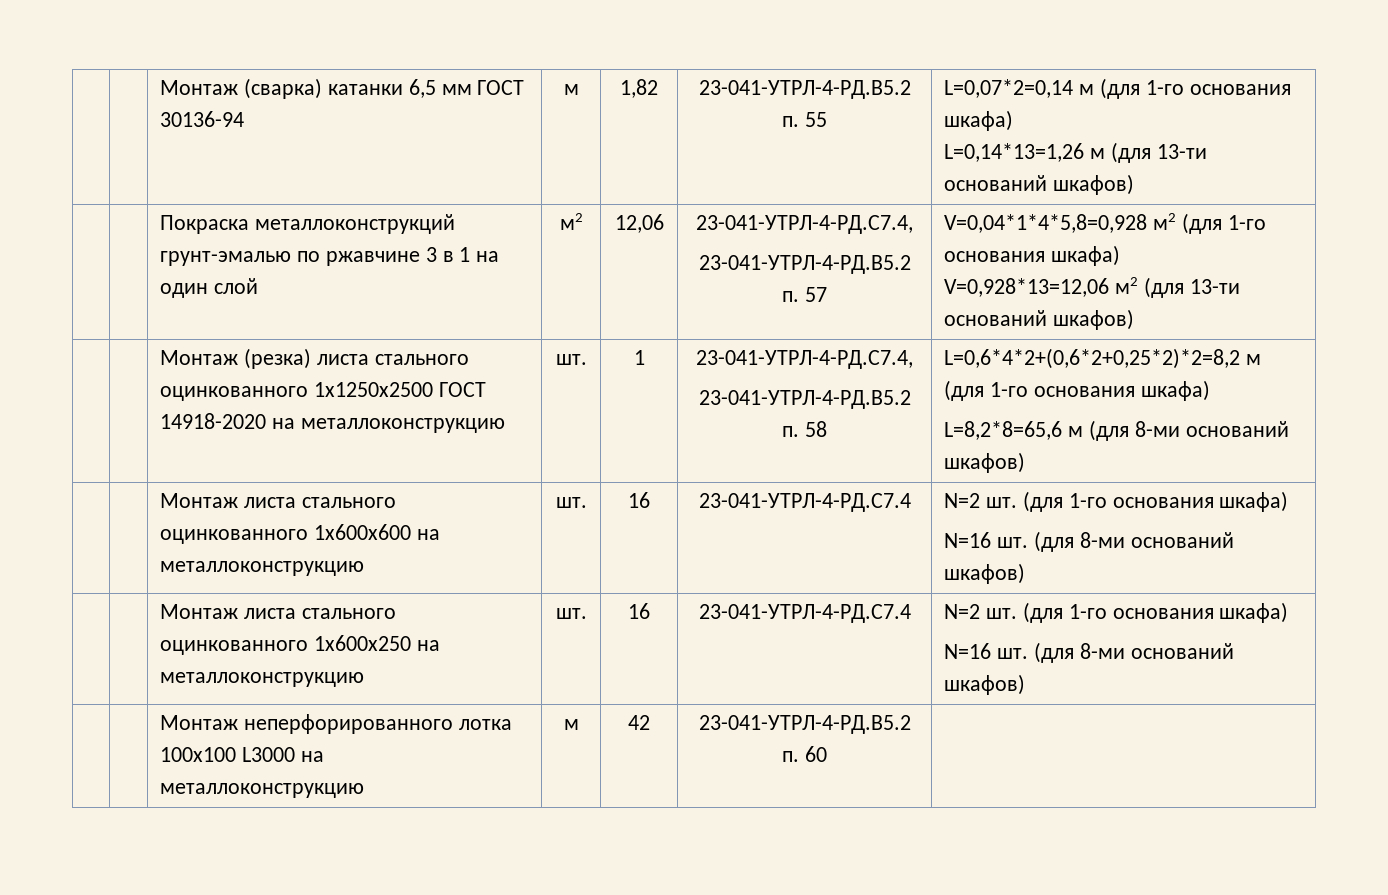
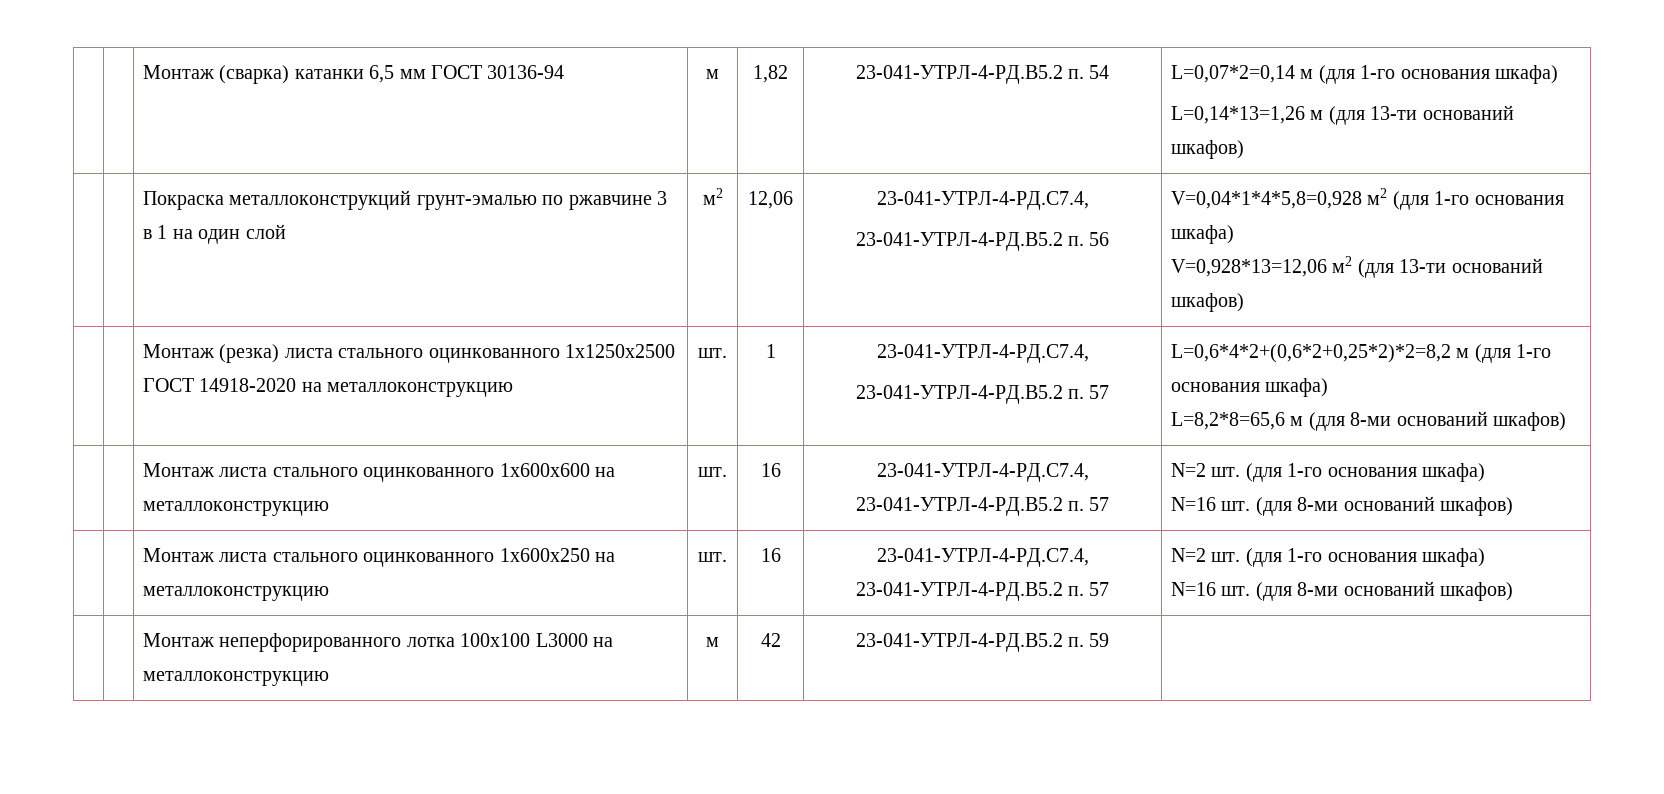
- | | Монтаж (сварка) катанки 6,5 мм ГОСТ 30136-94 | м | 1,82 | 23-041-УТРЛ-4-РД.В5.2 п. 55 | L=0,07*2=0,14 м (для 1-го основания шкафа)
+ | | Монтаж (сварка) катанки 6,5 мм ГОСТ 30136-94 | м | 1,82 | 23-041-УТРЛ-4-РД.В5.2 п. 54 | L=0,07*2=0,14 м (для 1-го основания шкафа)
  | | Покраска металлоконструкций грунт-эмалью по ржавчине 3 в 1 на один слой | м2 | 12,06 | 23-041-УТРЛ-4-РД.С7.4,
- 23-041-УТРЛ-4-РД.В5.2 п. 57 | V=0,04*1*4*5,8=0,928 м2 (для 1-го основания шкафа)
+ 23-041-УТРЛ-4-РД.В5.2 п. 56 | V=0,04*1*4*5,8=0,928 м2 (для 1-го основания шкафа)
  | | Монтаж (резка) листа стального оцинкованного 1х1250х2500 ГОСТ 14918-2020 на металлоконструкцию | шт. | 1 | 23-041-УТРЛ-4-РД.С7.4,
- 23-041-УТРЛ-4-РД.В5.2 п. 58 | L=0,6*4*2+(0,6*2+0,25*2)*2=8,2 м (для 1-го основания шкафа)
+ 23-041-УТРЛ-4-РД.В5.2 п. 57 | L=0,6*4*2+(0,6*2+0,25*2)*2=8,2 м (для 1-го основания шкафа)
- | | Монтаж листа стального оцинкованного 1х600х600 на металлоконструкцию | шт. | 16 | 23-041-УТРЛ-4-РД.С7.4 | N=2 шт. (для 1-го основания шкафа)
+ | | Монтаж листа стального оцинкованного 1х600х600 на металлоконструкцию | шт. | 16 | 23-041-УТРЛ-4-РД.С7.4, 23-041-УТРЛ-4-РД.В5.2 п. 57 | N=2 шт. (для 1-го основания шкафа)
- | | Монтаж листа стального оцинкованного 1х600х250 на металлоконструкцию | шт. | 16 | 23-041-УТРЛ-4-РД.С7.4 | N=2 шт. (для 1-го основания шкафа)
+ | | Монтаж листа стального оцинкованного 1х600х250 на металлоконструкцию | шт. | 16 | 23-041-УТРЛ-4-РД.С7.4, 23-041-УТРЛ-4-РД.В5.2 п. 57 | N=2 шт. (для 1-го основания шкафа)
- | | Монтаж неперфорированного лотка 100х100 L3000 на металлоконструкцию | м | 42 | 23-041-УТРЛ-4-РД.В5.2 п. 60 |
+ | | Монтаж неперфорированного лотка 100х100 L3000 на металлоконструкцию | м | 42 | 23-041-УТРЛ-4-РД.В5.2 п. 59 |

